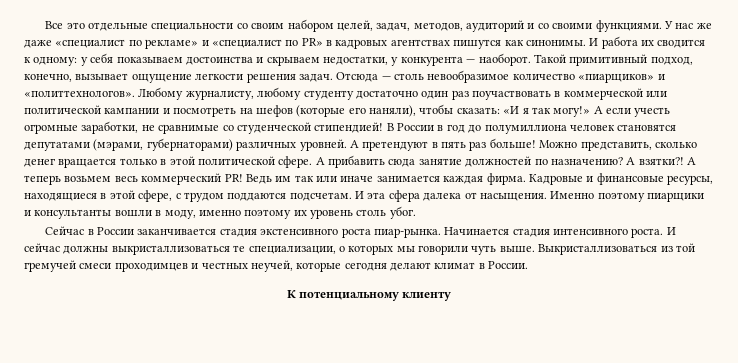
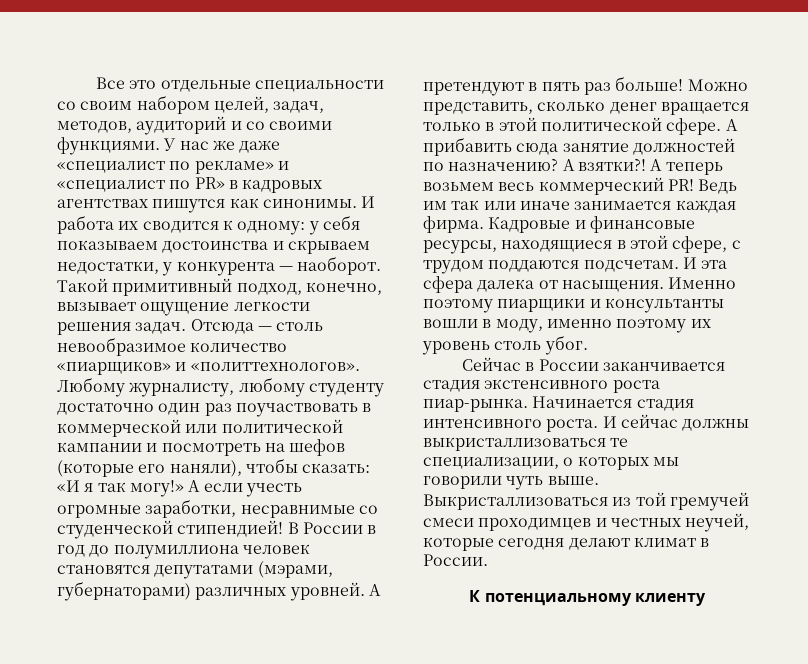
- А если учесть огромные заработки, не сравнимые со студенческой стипендией!
+ А если учесть огромные заработки, несравнимые со студенческой стипендией!

